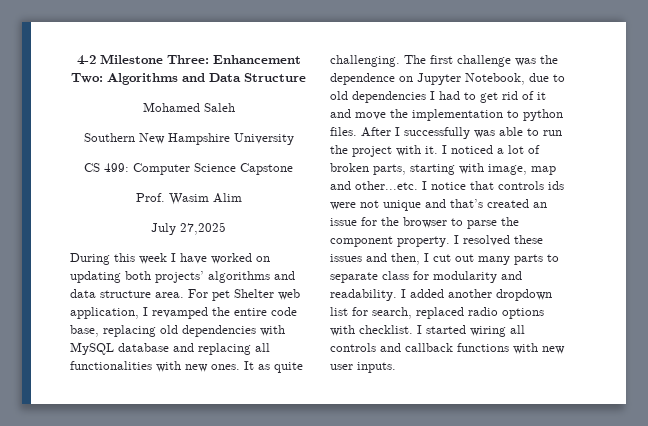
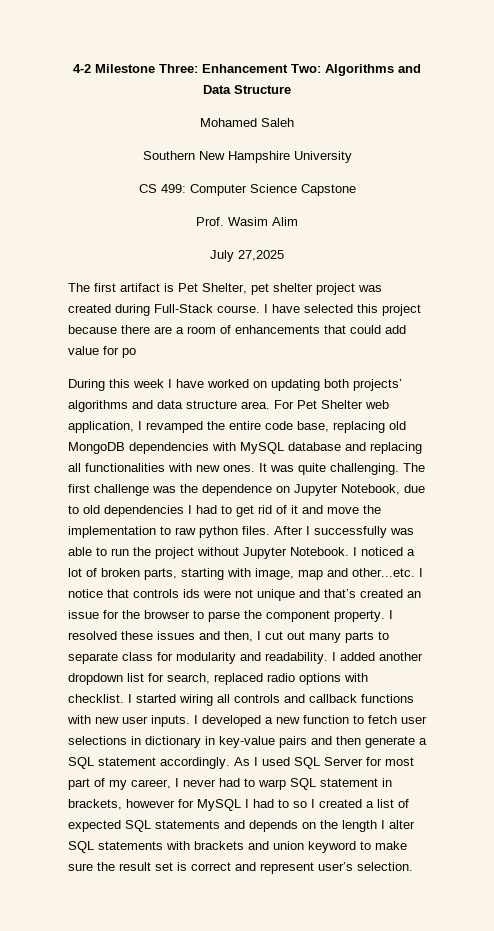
+ The first artifact is Pet Shelter, pet shelter project was created during Full-Stack course. I have selected this project because there are a room of enhancements that could add value for po
- For pet Shelter web application, I revamped the entire code base, replacing old dependencies with MySQL database and replacing all functionalities with new ones.
+ For Pet Shelter web application, I revamped the entire code base, replacing old MongoDB dependencies with MySQL database and replacing all functionalities with new ones.
- It as quite challenging.
+ It was quite challenging.
- The first challenge was the dependence on Jupyter Notebook, due to old dependencies I had to get rid of it and move the implementation to python files.
+ The first challenge was the dependence on Jupyter Notebook, due to old dependencies I had to get rid of it and move the implementation to raw python files.
- After I successfully was able to run the project with it.
+ After I successfully was able to run the project without Jupyter Notebook.
+ I developed a new function to fetch user selections in dictionary in key-value pairs and then generate a SQL statement accordingly. As I used SQL Server for most part of my career, I never had to warp SQL statement in brackets, however for MySQL I had to so I created a list of expected SQL statements and depends on the length I alter SQL statements with brackets and union keyword to make sure the result set is correct and represent user’s selection.

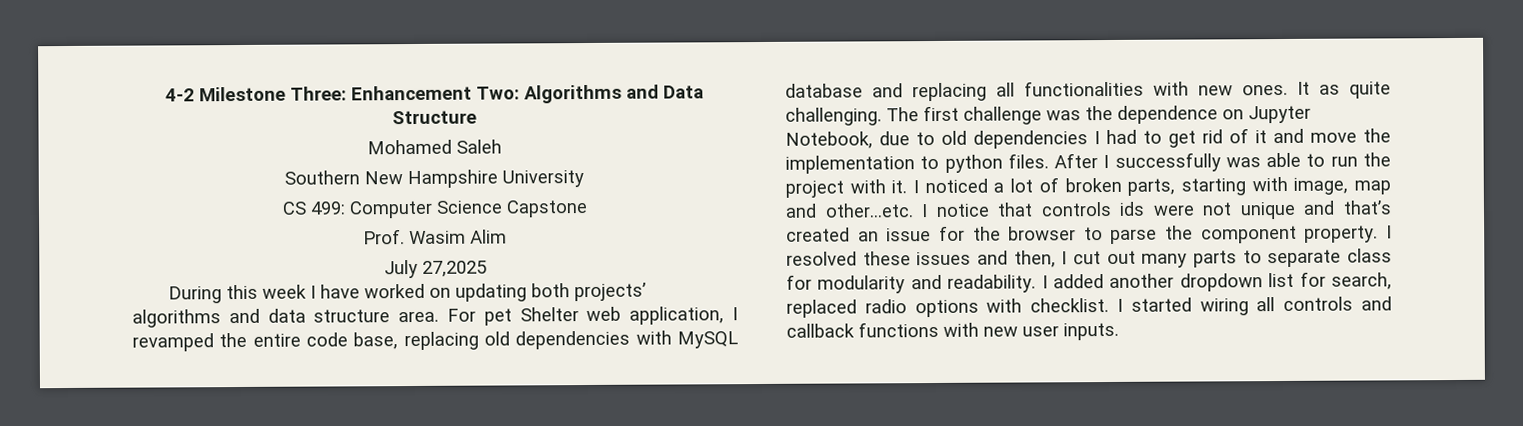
- The first artifact is Pet Shelter, pet shelter project was created during Full-Stack course. I have selected this project because there are a room of enhancements that could add value for po
- For Pet Shelter web application, I revamped the entire code base, replacing old MongoDB dependencies with MySQL database and replacing all functionalities with new ones.
+ For pet Shelter web application, I revamped the entire code base, replacing old dependencies with MySQL database and replacing all functionalities with new ones.
- It was quite challenging.
+ It as quite challenging.
- The first challenge was the dependence on Jupyter Notebook, due to old dependencies I had to get rid of it and move the implementation to raw python files.
+ The first challenge was the dependence on Jupyter Notebook, due to old dependencies I had to get rid of it and move the implementation to python files.
- After I successfully was able to run the project without Jupyter Notebook.
+ After I successfully was able to run the project with it.
- I developed a new function to fetch user selections in dictionary in key-value pairs and then generate a SQL statement accordingly. As I used SQL Server for most part of my career, I never had to warp SQL statement in brackets, however for MySQL I had to so I created a list of expected SQL statements and depends on the length I alter SQL statements with brackets and union keyword to make sure the result set is correct and represent user’s selection.

